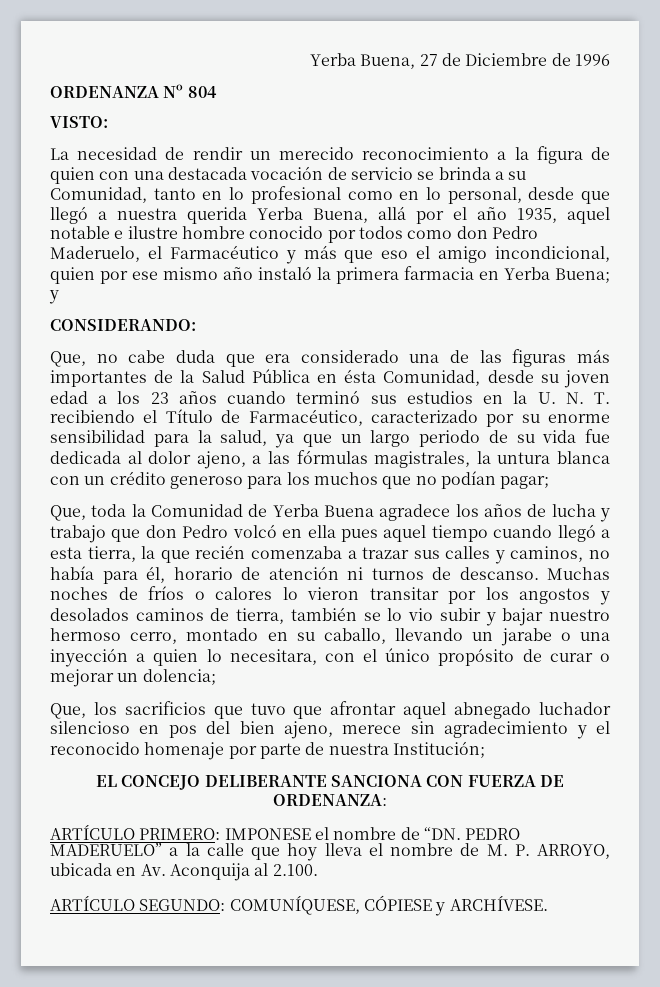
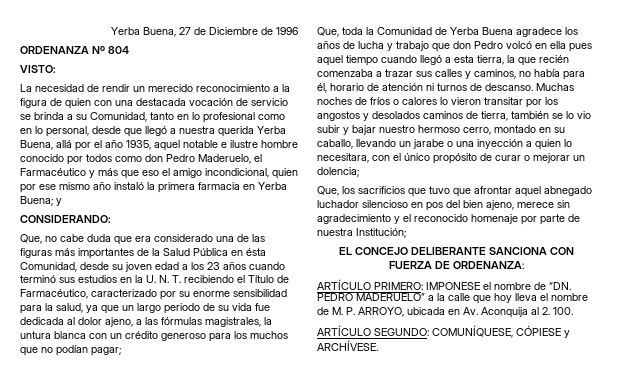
- ARTÍCULO PRIMERO: IMPONESE el nombre de “DN. PEDRO MADERUELO” a la calle que hoy lleva el nombre de M. P. ARROYO, ubicada en Av. Aconquija al 2.100.
+ ARTÍCULO PRIMERO: IMPONESE el nombre de “DN. PEDRO MADERUELO” a la calle que hoy lleva el nombre de M. P. ARROYO, ubicada en Av. Aconquija al 2. 100.

